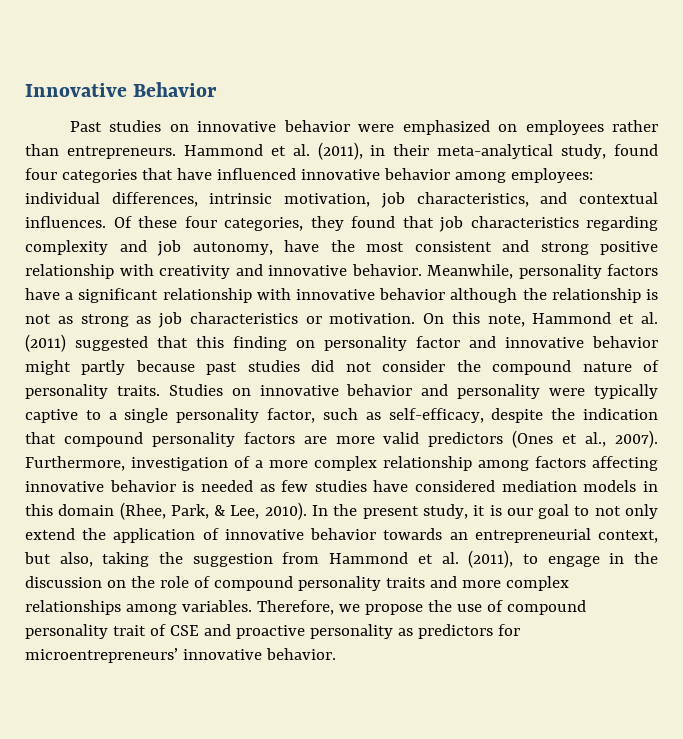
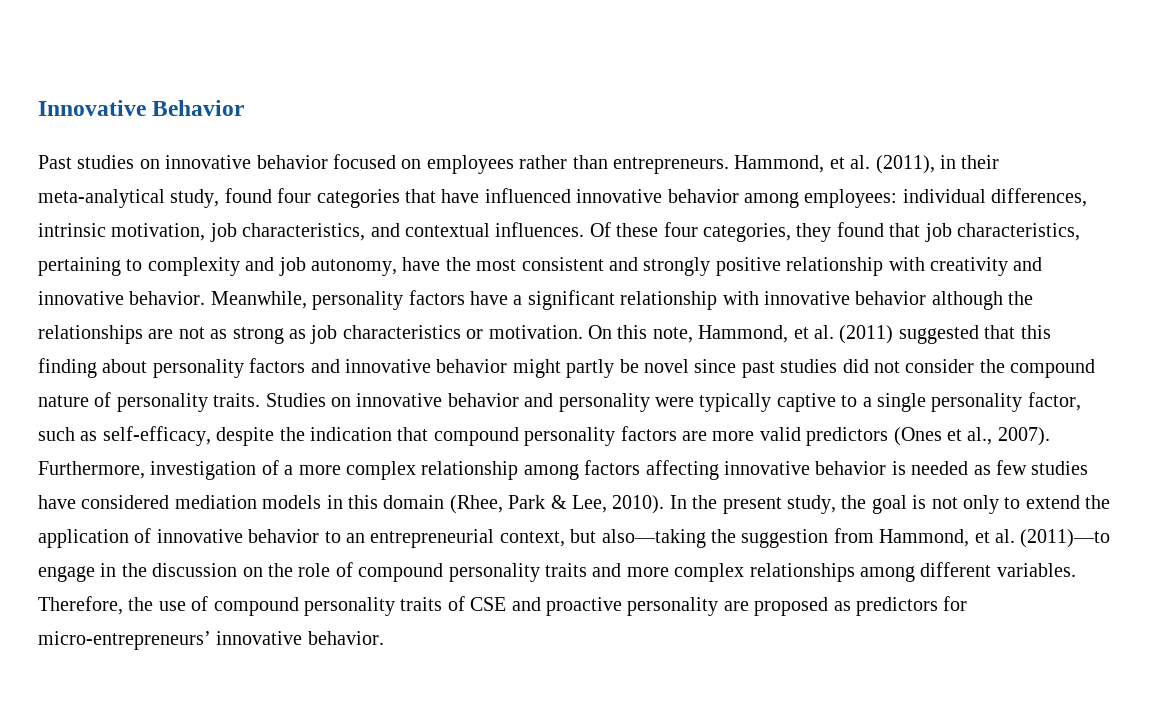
- Past studies on innovative behavior were emphasized on employees rather than entrepreneurs.
+ Past studies on innovative behavior focused on employees rather than entrepreneurs.
- Hammond et al. (2011), in their meta-analytical study, found four categories that have influenced innovative behavior among employees: individual differences, intrinsic motivation, job characteristics, and contextual influences.
+ Hammond, et al. (2011), in their meta-analytical study, found four categories that have influenced innovative behavior among employees: individual differences, intrinsic motivation, job characteristics, and contextual influences.
- Of these four categories, they found that job characteristics regarding complexity and job autonomy, have the most consistent and strong positive relationship with creativity and innovative behavior.
+ Of these four categories, they found that job characteristics, pertaining to complexity and job autonomy, have the most consistent and strongly positive relationship with creativity and innovative behavior.
- Meanwhile, personality factors have a significant relationship with innovative behavior although the relationship is not as strong as job characteristics or motivation.
+ Meanwhile, personality factors have a significant relationship with innovative behavior although the relationships are not as strong as job characteristics or motivation.
- On this note, Hammond et al. (2011) suggested that this finding on personality factor and innovative behavior might partly because past studies did not consider the compound nature of personality traits.
+ On this note, Hammond, et al. (2011) suggested that this finding about personality factors and innovative behavior might partly be novel since past studies did not consider the compound nature of personality traits.
- Furthermore, investigation of a more complex relationship among factors affecting innovative behavior is needed as few studies have considered mediation models in this domain (Rhee, Park, & Lee, 2010).
+ Furthermore, investigation of a more complex relationship among factors affecting innovative behavior is needed as few studies have considered mediation models in this domain (Rhee, Park & Lee, 2010).
- In the present study, it is our goal to not only extend the application of innovative behavior towards an entrepreneurial context, but also, taking the suggestion from Hammond et al. (2011), to engage in the discussion on the role of compound personality traits and more complex relationships among variables.
+ In the present study, the goal is not only to extend the application of innovative behavior to an entrepreneurial context, but also—taking the suggestion from Hammond, et al. (2011)—to engage in the discussion on the role of compound personality traits and more complex relationships among different variables.
- Therefore, we propose the use of compound personality trait of CSE and proactive personality as predictors for microentrepreneurs’ innovative behavior.
+ Therefore, the use of compound personality traits of CSE and proactive personality are proposed as predictors for micro-entrepreneurs’ innovative behavior.

